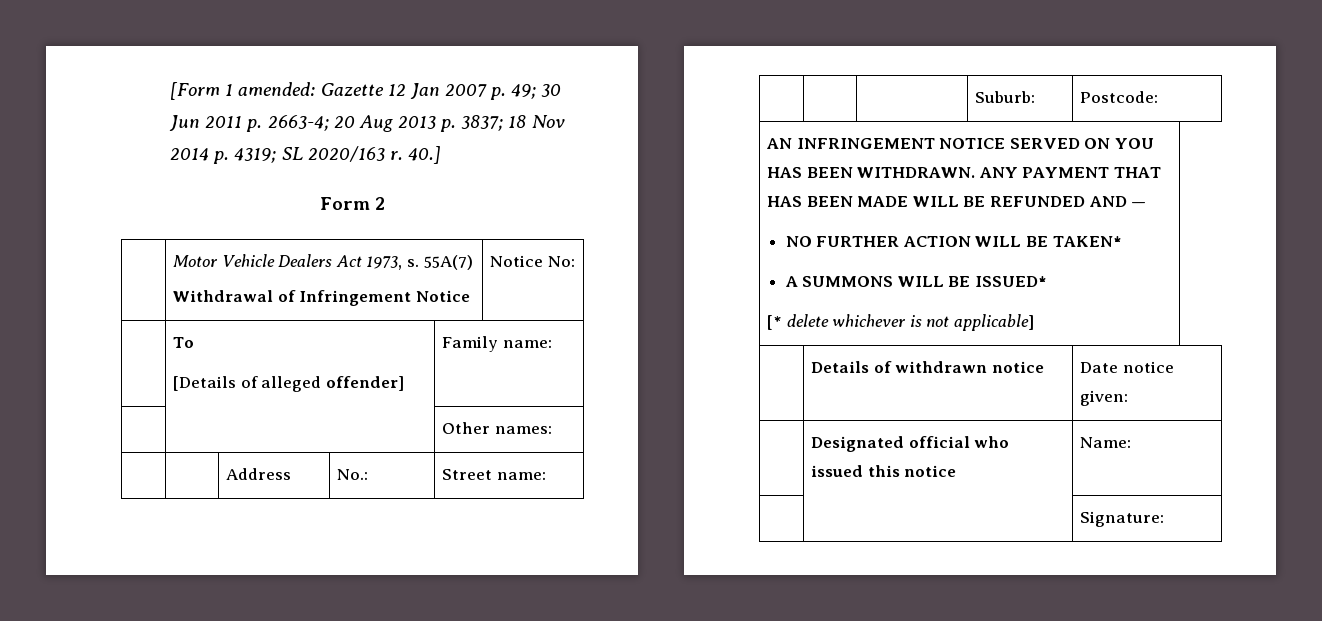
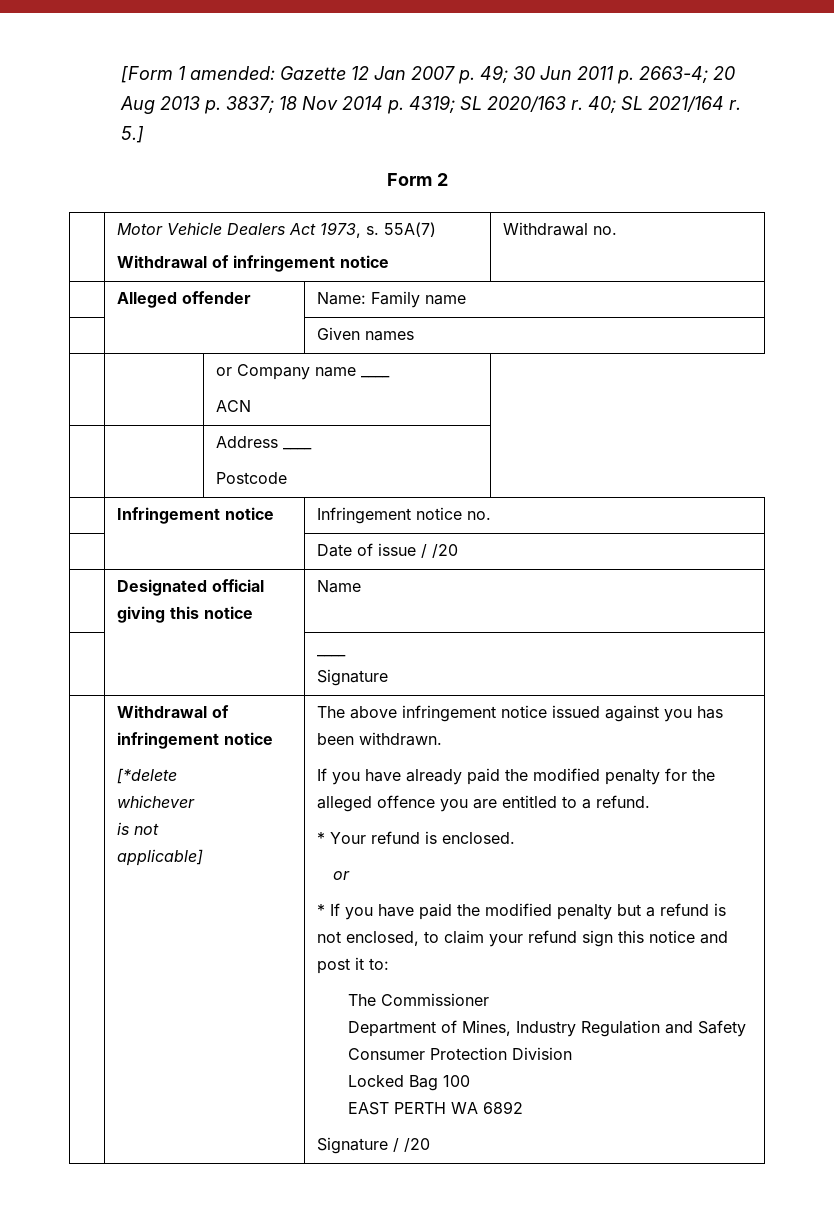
- 40.]
+ 40; SL 2021/164 r. 5.]
  | Motor Vehicle Dealers Act 1973, s. 55A(7)
- Withdrawal of Infringement Notice | Notice No:
- | To
- [Details of alleged offender] | Family name:
- | | Other names:
- | | Address | No.: | Street name:
- | | | Suburb: | Postcode:
- AN INFRINGEMENT NOTICE SERVED ON YOU HAS BEEN WITHDRAWN. ANY PAYMENT THAT HAS BEEN MADE WILL BE REFUNDED AND —
- NO FURTHER ACTION WILL BE TAKEN*
- A SUMMONS WILL BE ISSUED*
- [* delete whichever is not applicable]
- | Details of withdrawn notice | Date notice given:
+ Withdrawal of infringement notice | Withdrawal no.
+ | Alleged offender | Name: Family name
+ | | Given names
+ | | or Company name ____
+ ACN
+ | | Address ____
+ Postcode
+ | Infringement notice | Infringement notice no.
+ | | Date of issue / /20
- | Designated official who issued this notice | Name:
- | | Signature:
+ | Designated official giving this notice | Name
+ | | ____
+ Signature
+ | Withdrawal of infringement notice
+ [*delete
+ whichever
+ is not
+ applicable] | The above infringement notice issued against you has been withdrawn.
+ If you have already paid the modified penalty for the alleged offence you are entitled to a refund.
+ * Your refund is enclosed.
+ or
+ * If you have paid the modified penalty but a refund is not enclosed, to claim your refund sign this notice and post it to:
+ The Commissioner
+ Department of Mines, Industry Regulation and Safety Consumer Protection Division
+ Locked Bag 100
+ EAST PERTH WA 6892
+ Signature / /20

